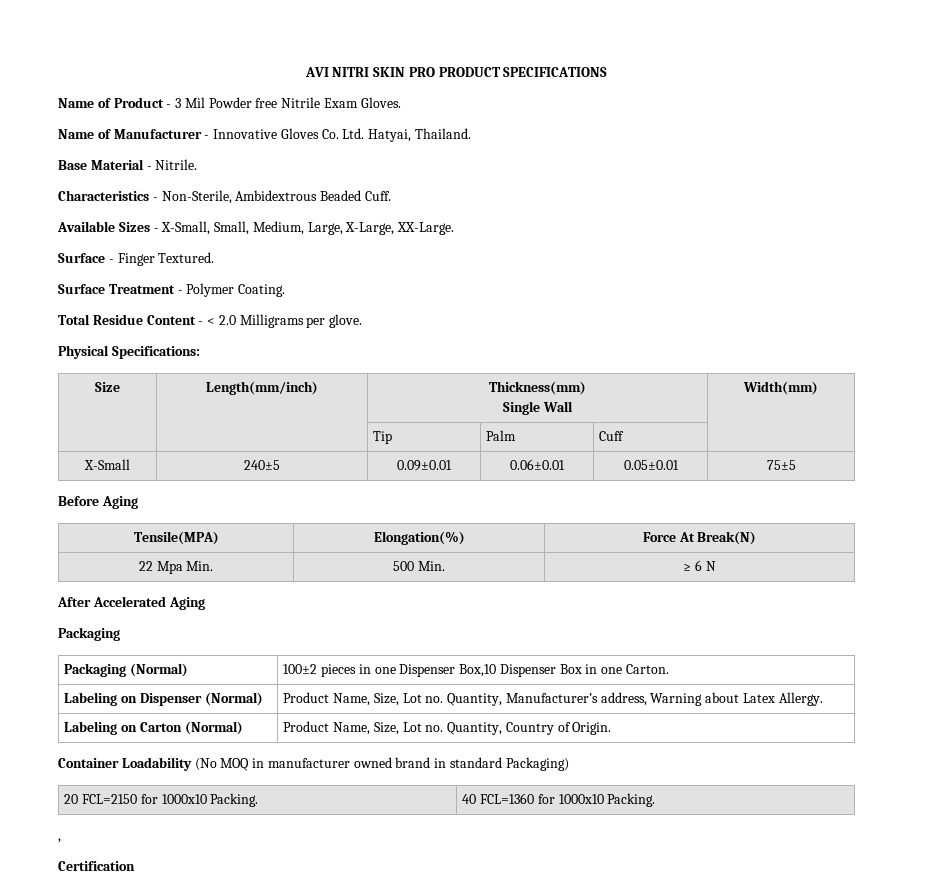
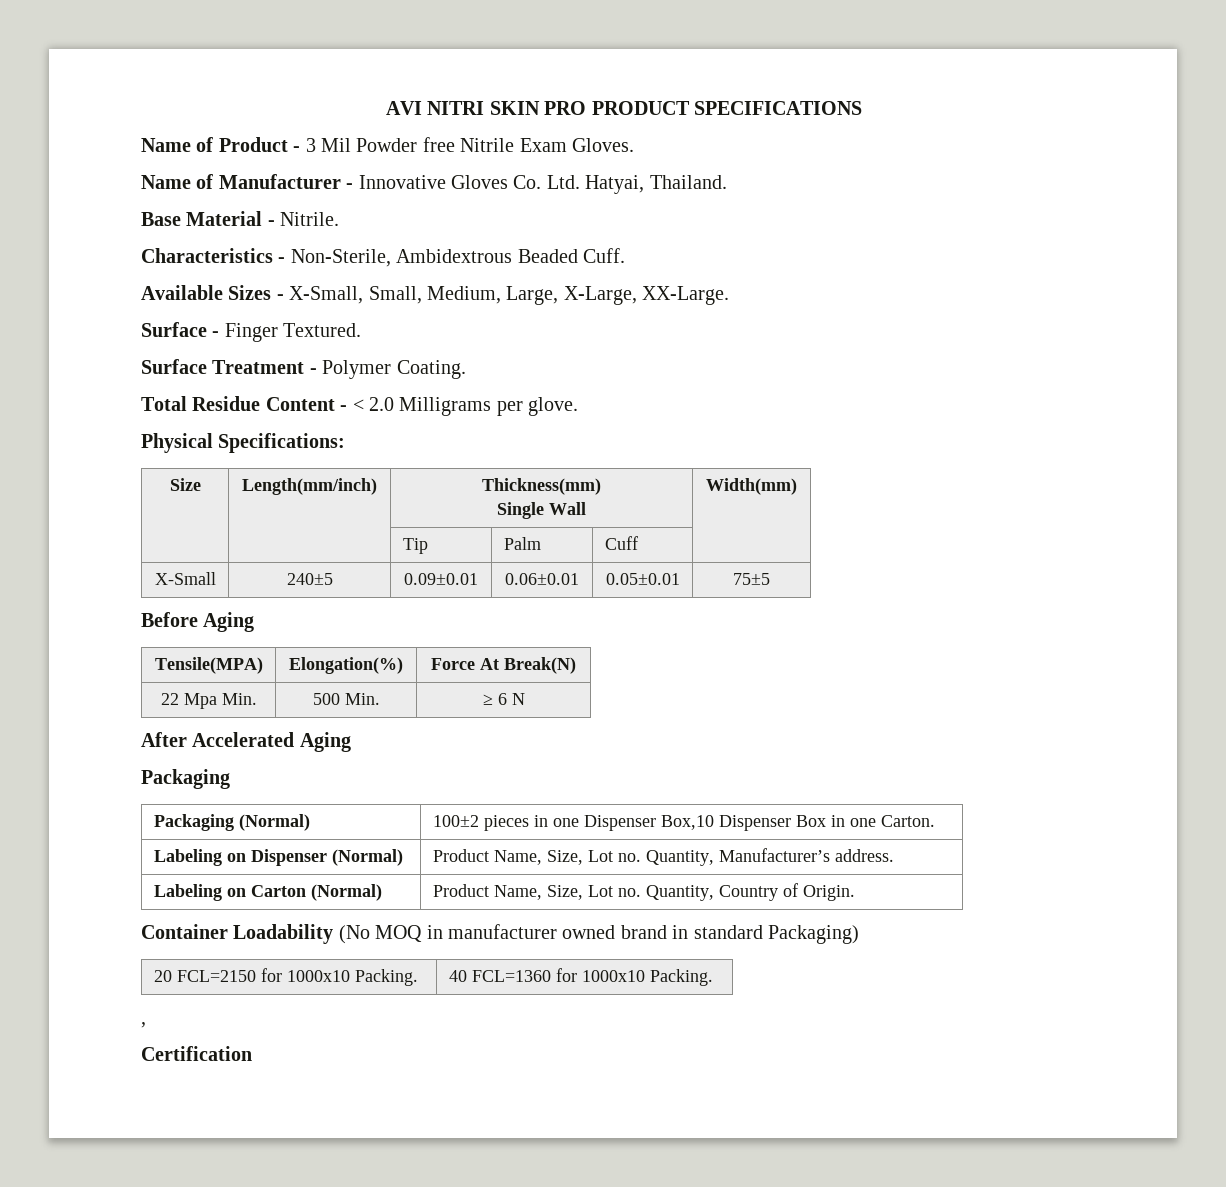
- Labeling on Dispenser (Normal) | Product Name, Size, Lot no. Quantity, Manufacturer’s address, Warning about Latex Allergy.
+ Labeling on Dispenser (Normal) | Product Name, Size, Lot no. Quantity, Manufacturer’s address.

